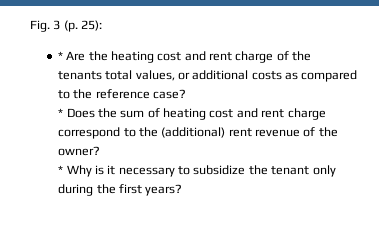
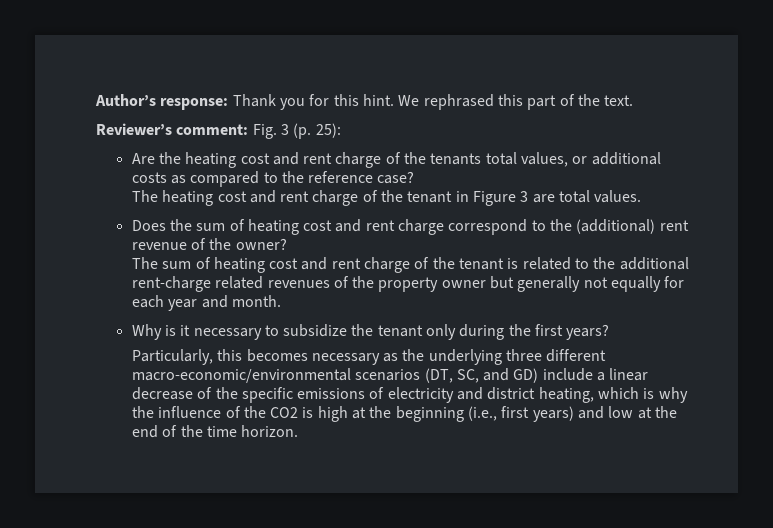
- Fig. 3 (p. 25):
+ Author’s response: Thank you for this hint. We rephrased this part of the text.
+ Reviewer’s comment: Fig. 3 (p. 25):
- * Are the heating cost and rent charge of the tenants total values, or additional costs as compared to the reference case?
+ Are the heating cost and rent charge of the tenants total values, or additional costs as compared to the reference case?
- * Does the sum of heating cost and rent charge correspond to the (additional) rent revenue of the owner?
+ The heating cost and rent charge of the tenant in Figure 3 are total values.
+ Does the sum of heating cost and rent charge correspond to the (additional) rent revenue of the owner?
- * Why is it necessary to subsidize the tenant only during the first years?
+ The sum of heating cost and rent charge of the tenant is related to the additional rent-charge related revenues of the property owner but generally not equally for each year and month.
+ Why is it necessary to subsidize the tenant only during the first years?
+ Particularly, this becomes necessary as the underlying three different macro-economic/environmental scenarios (DT, SC, and GD) include a linear decrease of the specific emissions of electricity and district heating, which is why the influence of the CO2 is high at the beginning (i.e., first years) and low at the end of the time horizon.

